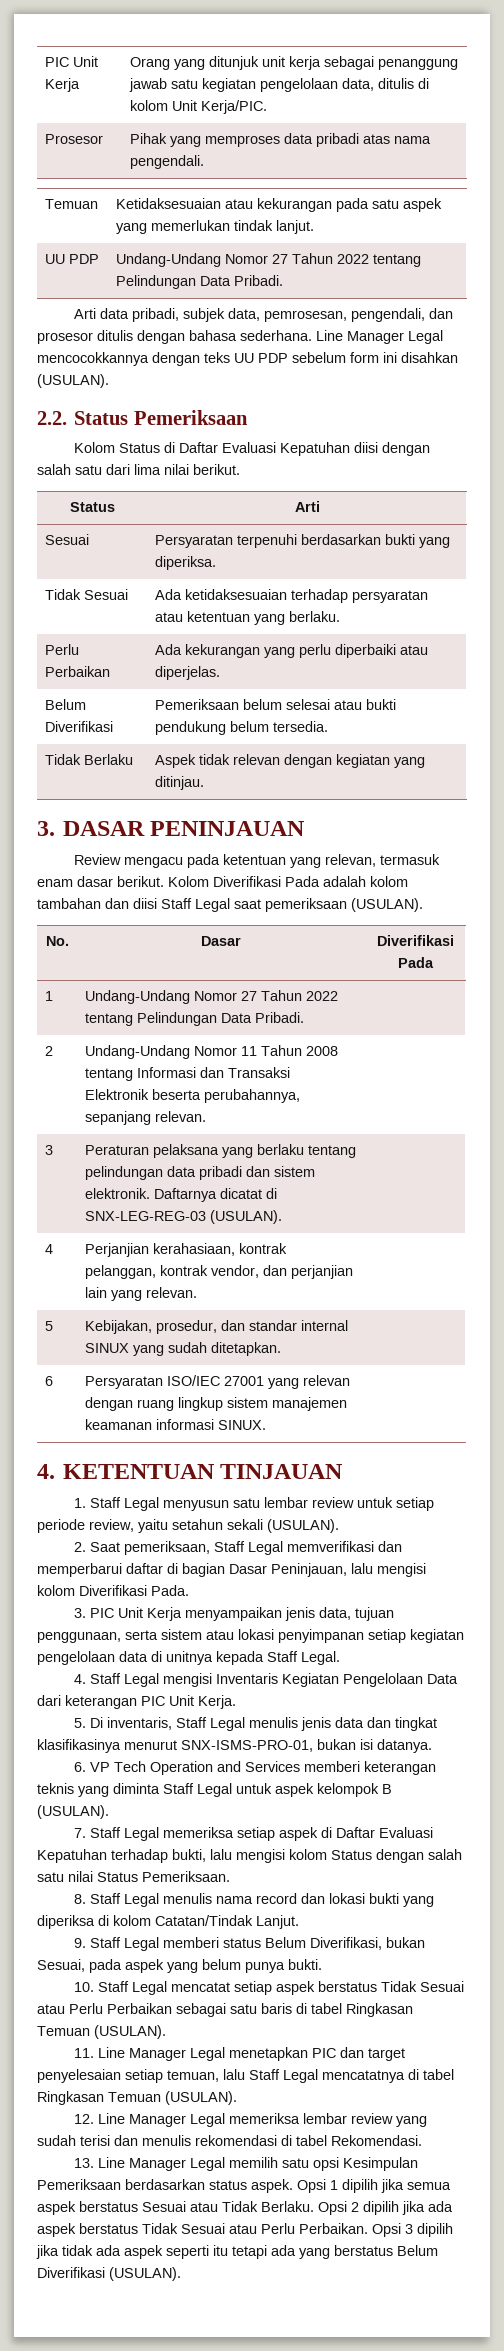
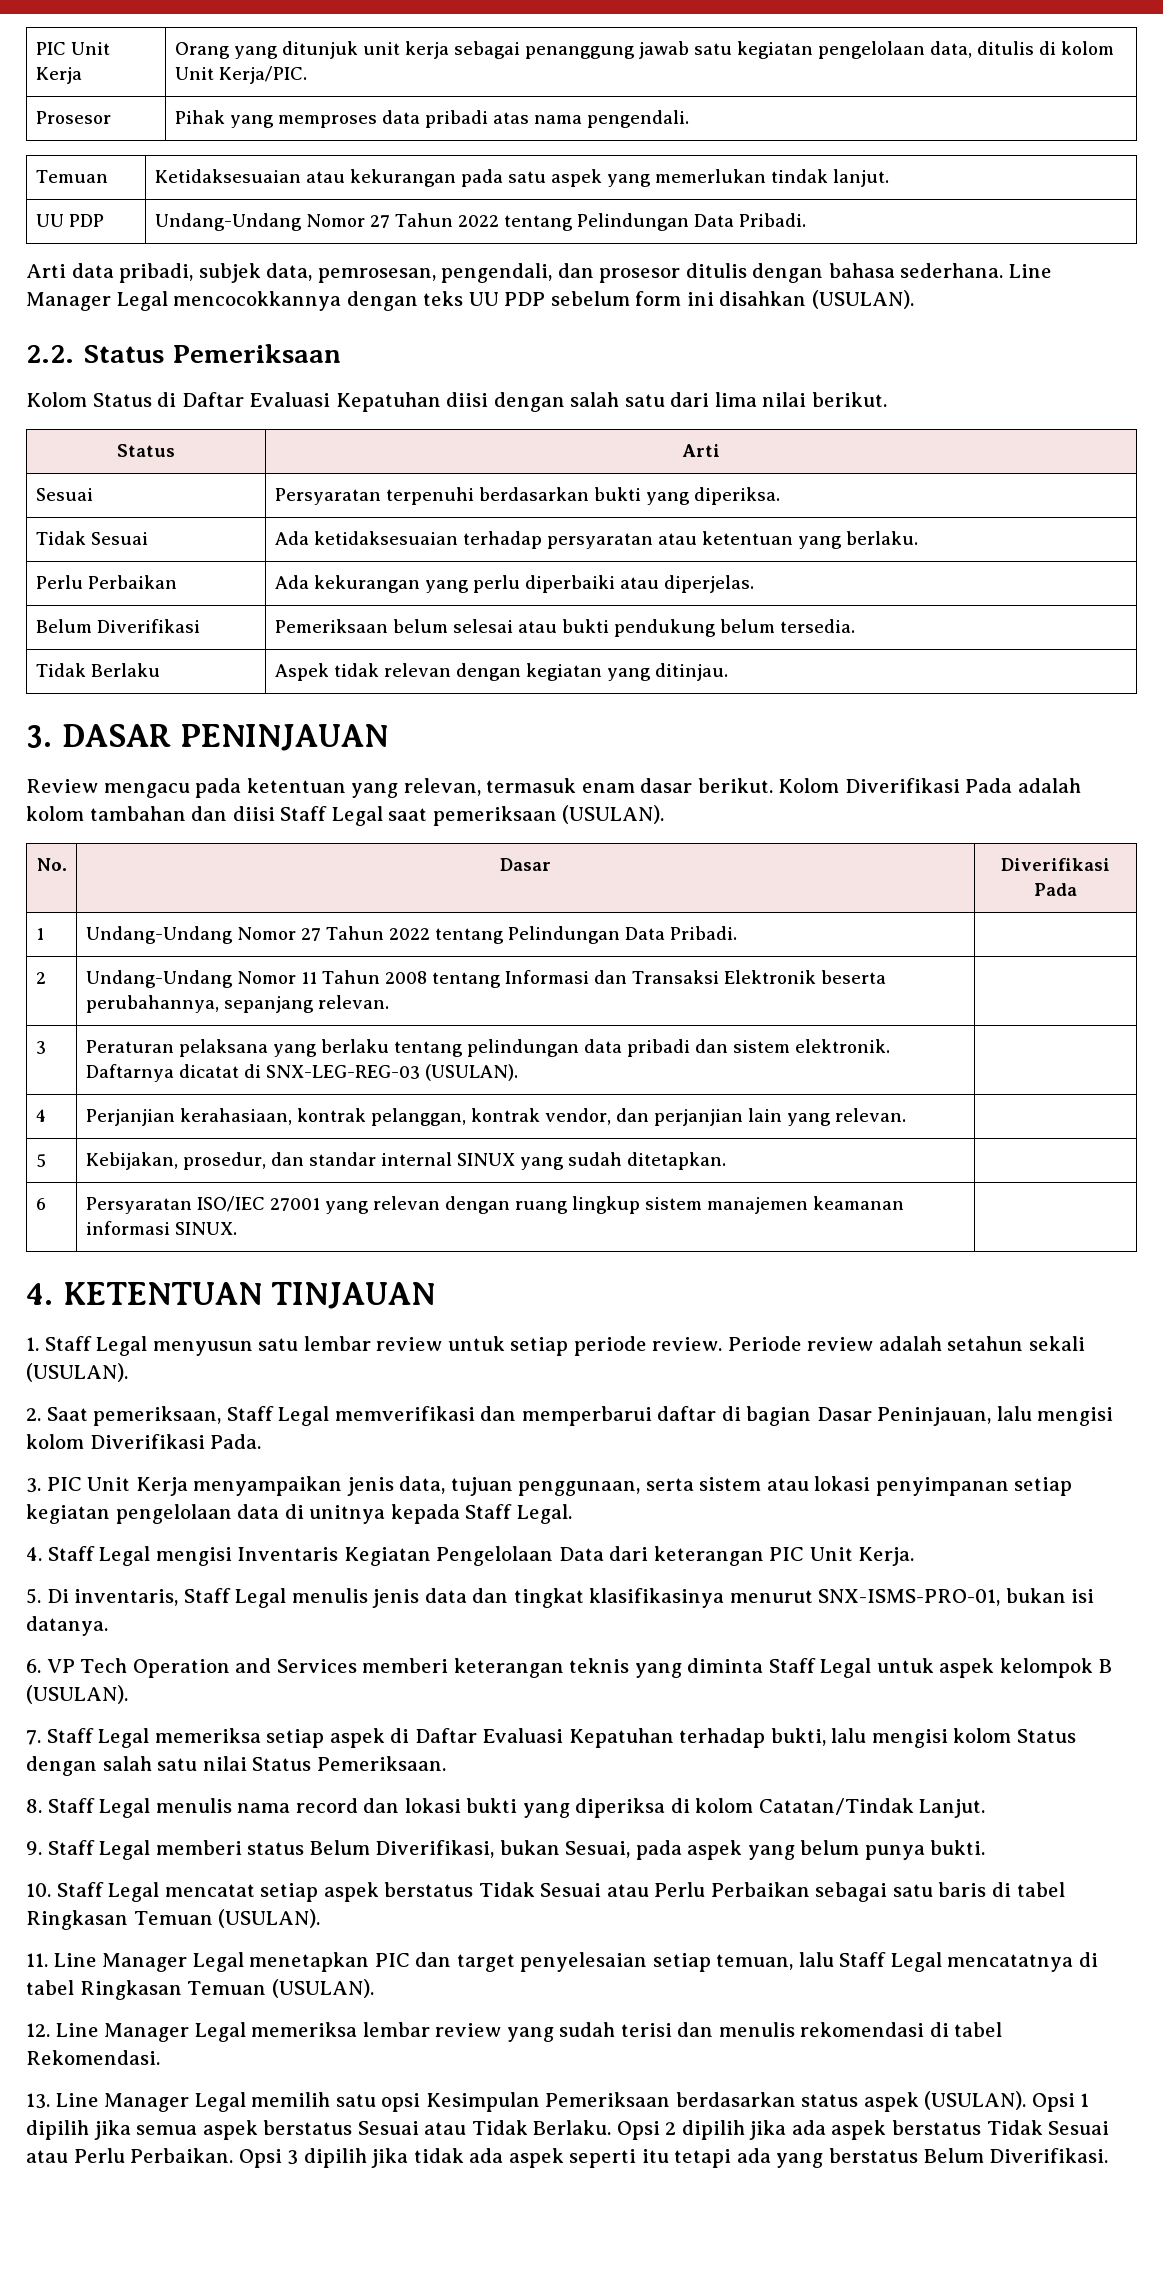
- 1. Staff Legal menyusun satu lembar review untuk setiap periode review, yaitu setahun sekali (USULAN).
+ 1. Staff Legal menyusun satu lembar review untuk setiap periode review. Periode review adalah setahun sekali (USULAN).
- 13. Line Manager Legal memilih satu opsi Kesimpulan Pemeriksaan berdasarkan status aspek.
+ 13. Line Manager Legal memilih satu opsi Kesimpulan Pemeriksaan berdasarkan status aspek (USULAN).
- Opsi 3 dipilih jika tidak ada aspek seperti itu tetapi ada yang berstatus Belum Diverifikasi (USULAN).
+ Opsi 3 dipilih jika tidak ada aspek seperti itu tetapi ada yang berstatus Belum Diverifikasi.

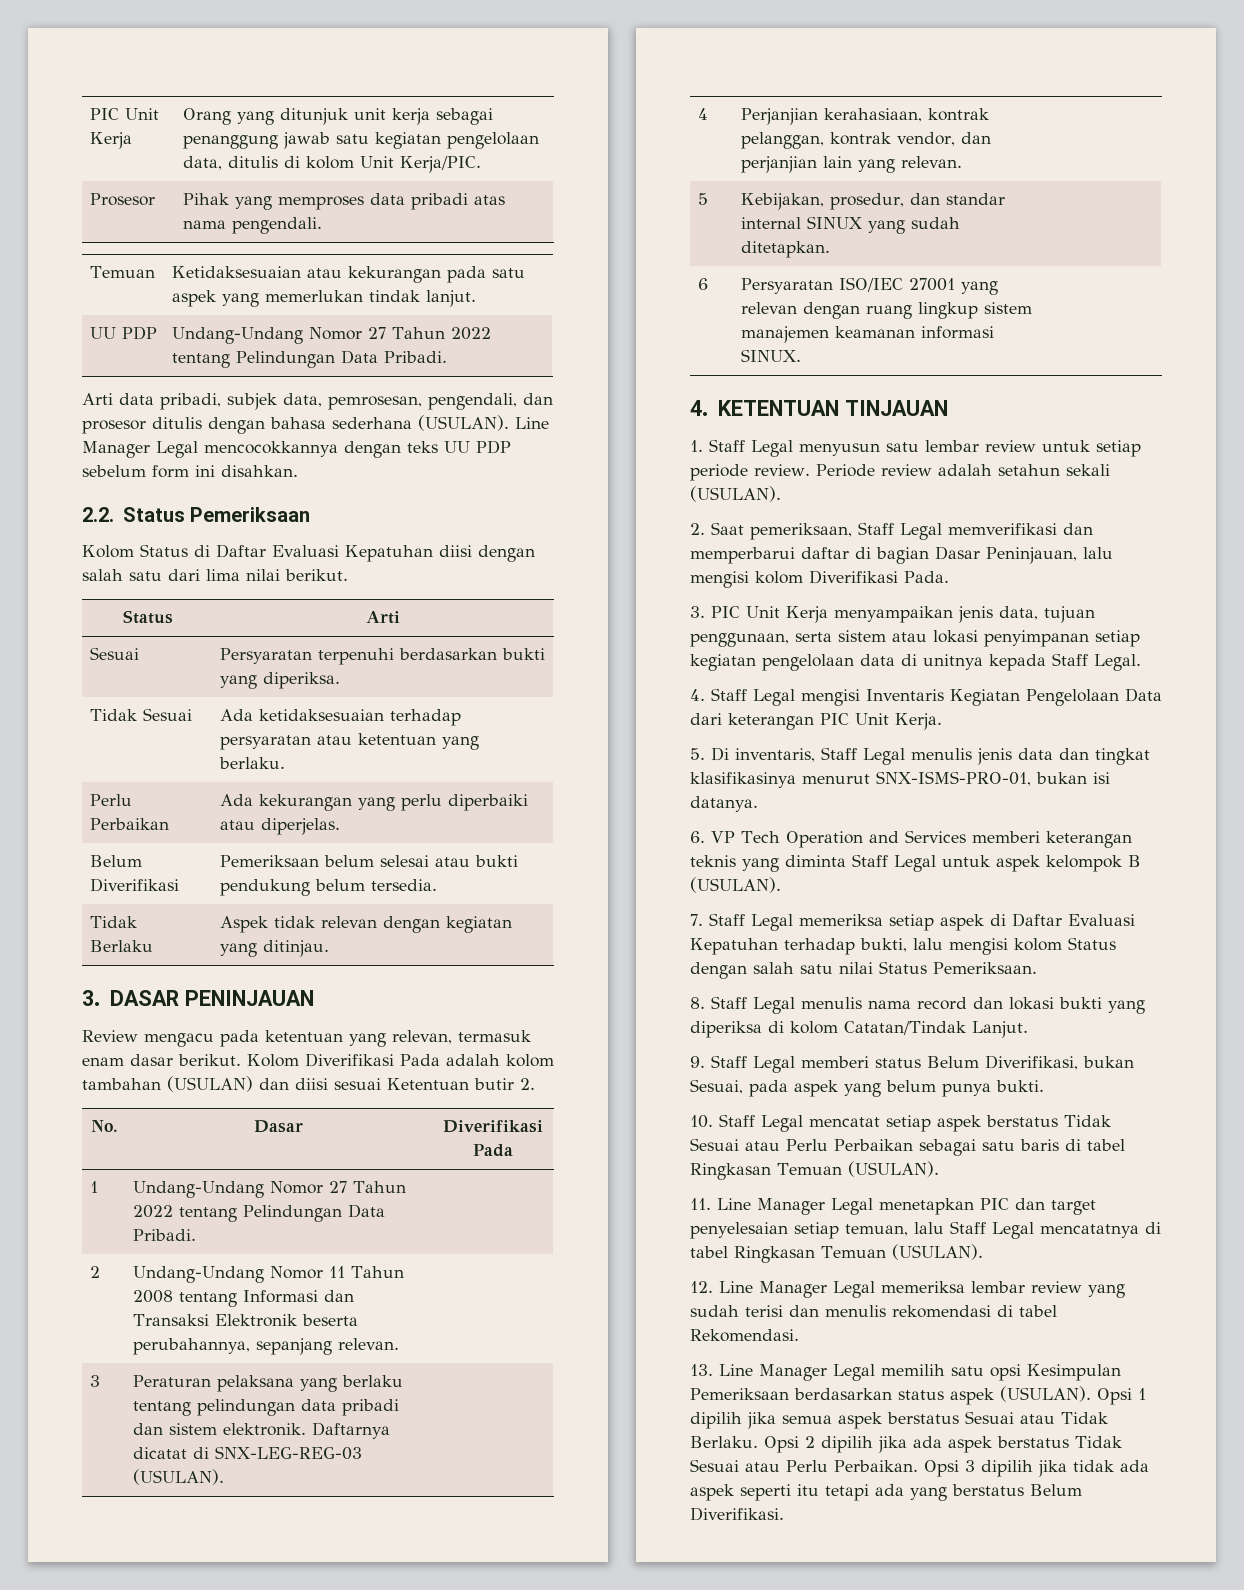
- Arti data pribadi, subjek data, pemrosesan, pengendali, dan prosesor ditulis dengan bahasa sederhana.
+ Arti data pribadi, subjek data, pemrosesan, pengendali, dan prosesor ditulis dengan bahasa sederhana (USULAN).
- Line Manager Legal mencocokkannya dengan teks UU PDP sebelum form ini disahkan (USULAN).
+ Line Manager Legal mencocokkannya dengan teks UU PDP sebelum form ini disahkan.
- Kolom Diverifikasi Pada adalah kolom tambahan dan diisi Staff Legal saat pemeriksaan (USULAN).
+ Kolom Diverifikasi Pada adalah kolom tambahan (USULAN) dan diisi sesuai Ketentuan butir 2.

